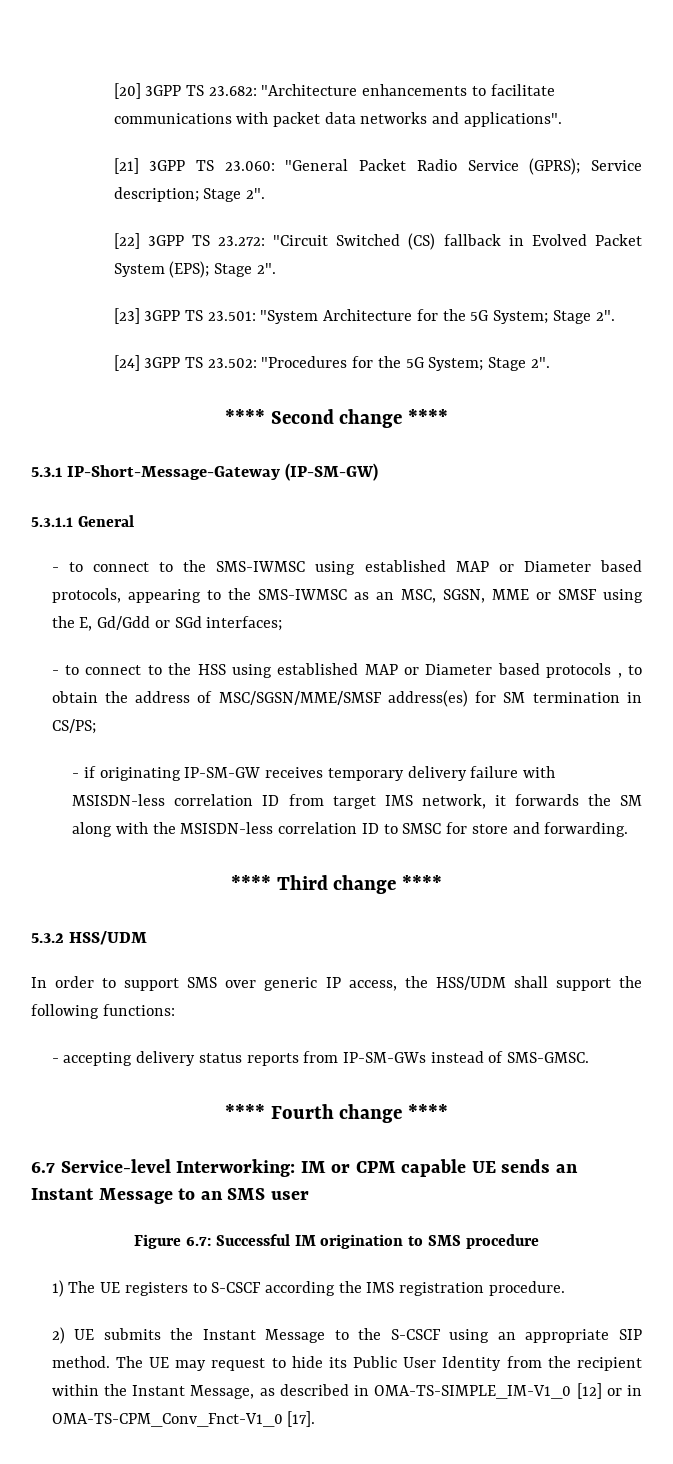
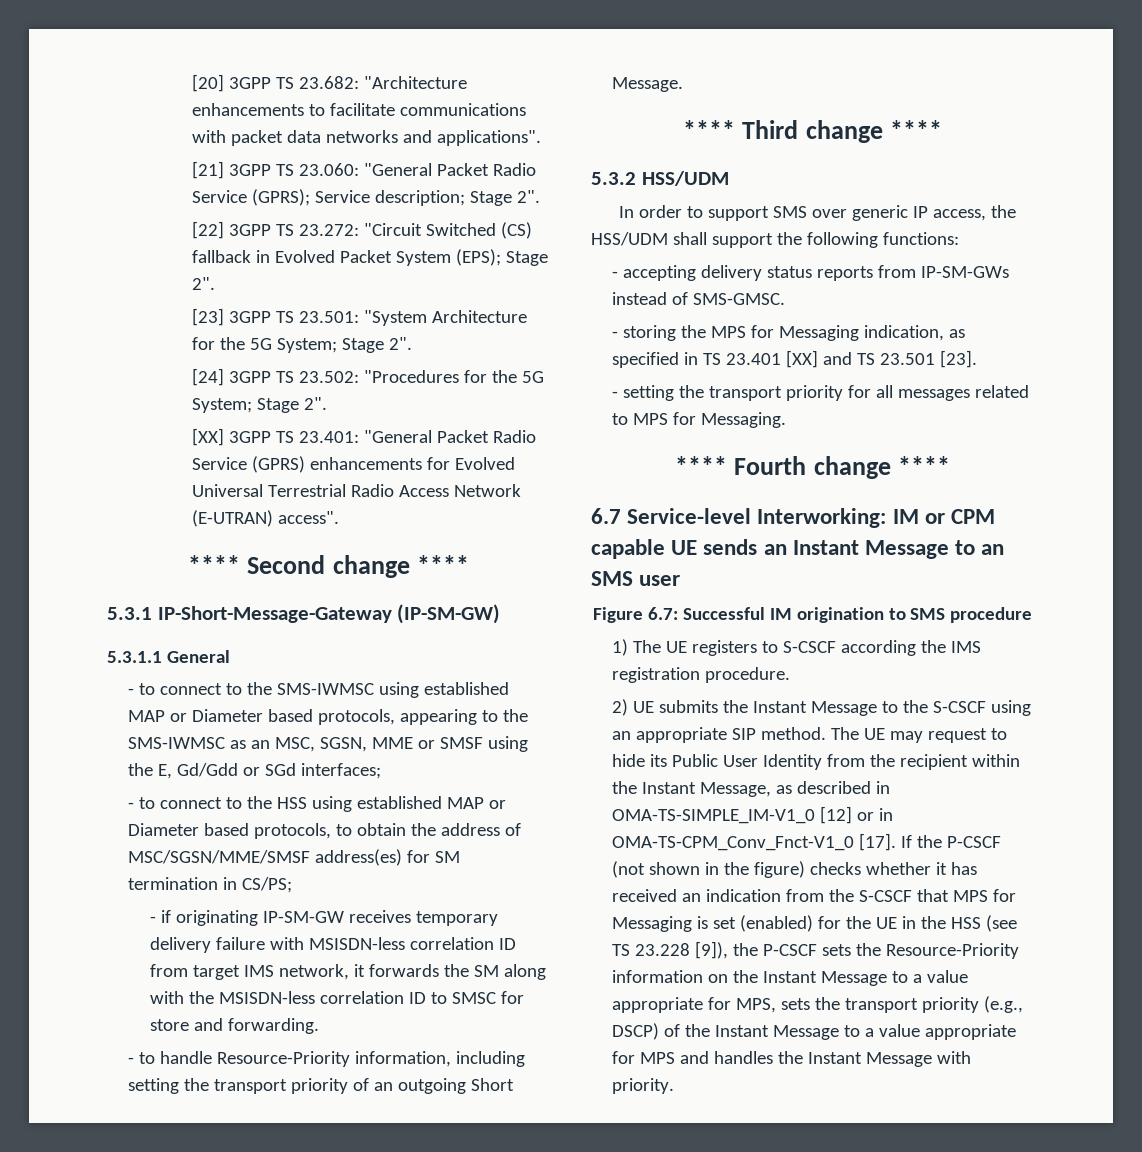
+ [XX] 3GPP TS 23.401: "General Packet Radio Service (GPRS) enhancements for Evolved Universal Terrestrial Radio Access Network (E-UTRAN) access".
- - to connect to the HSS using established MAP or Diameter based protocols , to obtain the address of MSC/SGSN/MME/SMSF address(es) for SM termination in CS/PS;
+ - to connect to the HSS using established MAP or Diameter based protocols, to obtain the address of MSC/SGSN/MME/SMSF address(es) for SM termination in CS/PS;
+ - to handle Resource-Priority information, including setting the transport priority of an outgoing Short Message.
+ - storing the MPS for Messaging indication, as specified in TS 23.401 [XX] and TS 23.501 [23].
+ - setting the transport priority for all messages related to MPS for Messaging.
+ If the P-CSCF (not shown in the figure) checks whether it has received an indication from the S-CSCF that MPS for Messaging is set (enabled) for the UE in the HSS (see TS 23.228 [9]), the P-CSCF sets the Resource-Priority information on the Instant Message to a value appropriate for MPS, sets the transport priority (e.g., DSCP) of the Instant Message to a value appropriate for MPS and handles the Instant Message with priority.

